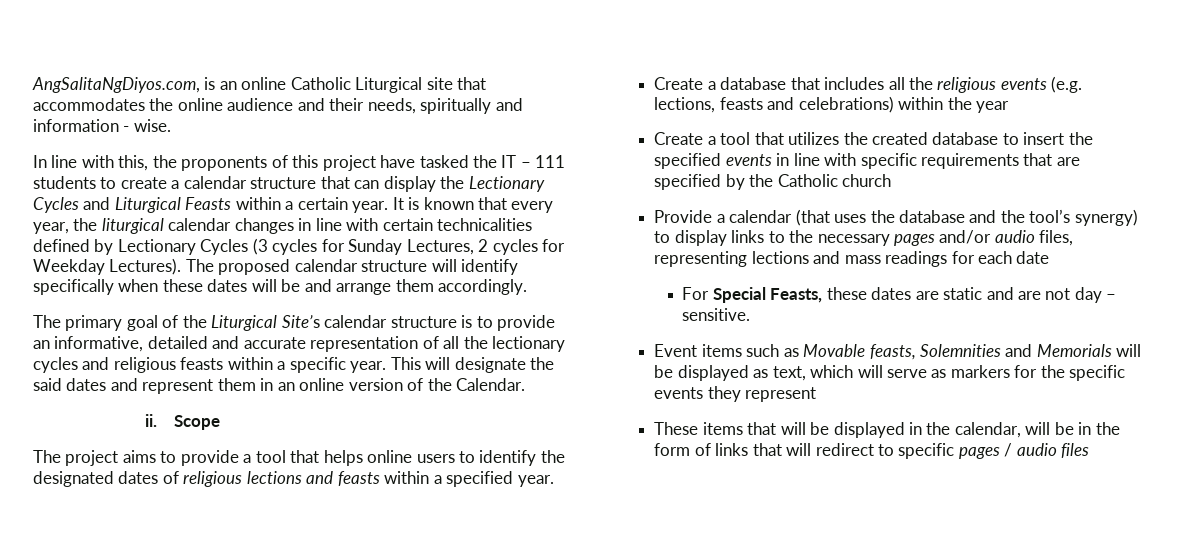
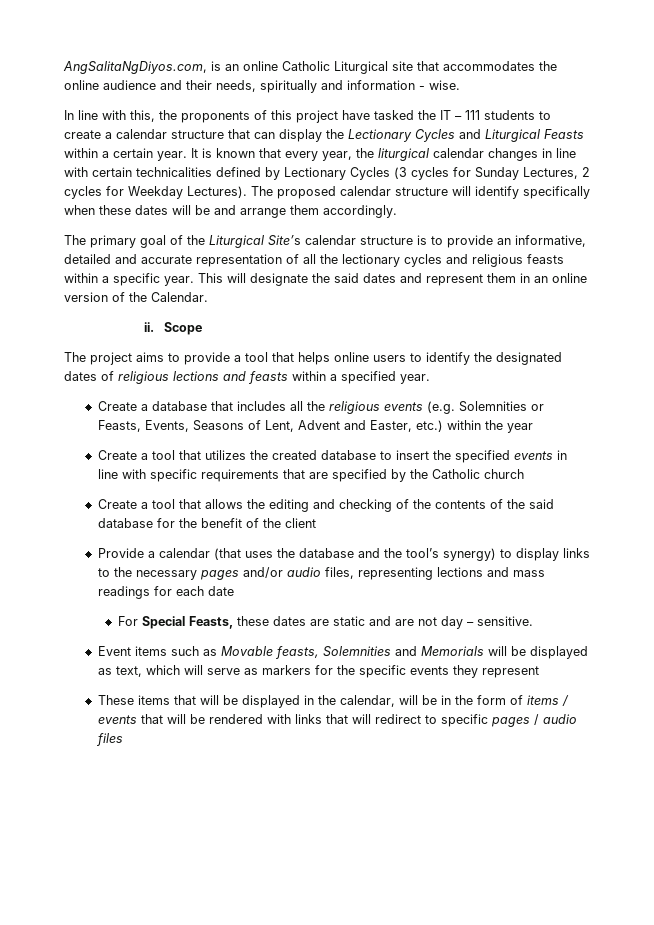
- Create a database that includes all the religious events (e.g. lections, feasts and celebrations) within the year
+ Create a database that includes all the religious events (e.g. Solemnities or Feasts, Events, Seasons of Lent, Advent and Easter, etc.) within the year
+ Create a tool that allows the editing and checking of the contents of the said database for the benefit of the client
- These items that will be displayed in the calendar, will be in the form of links that will redirect to specific pages / audio files
+ These items that will be displayed in the calendar, will be in the form of items / events that will be rendered with links that will redirect to specific pages / audio files

